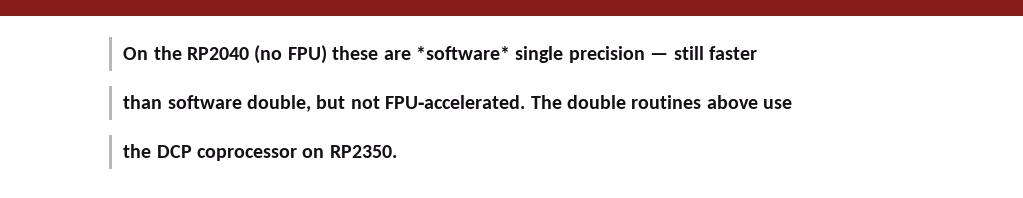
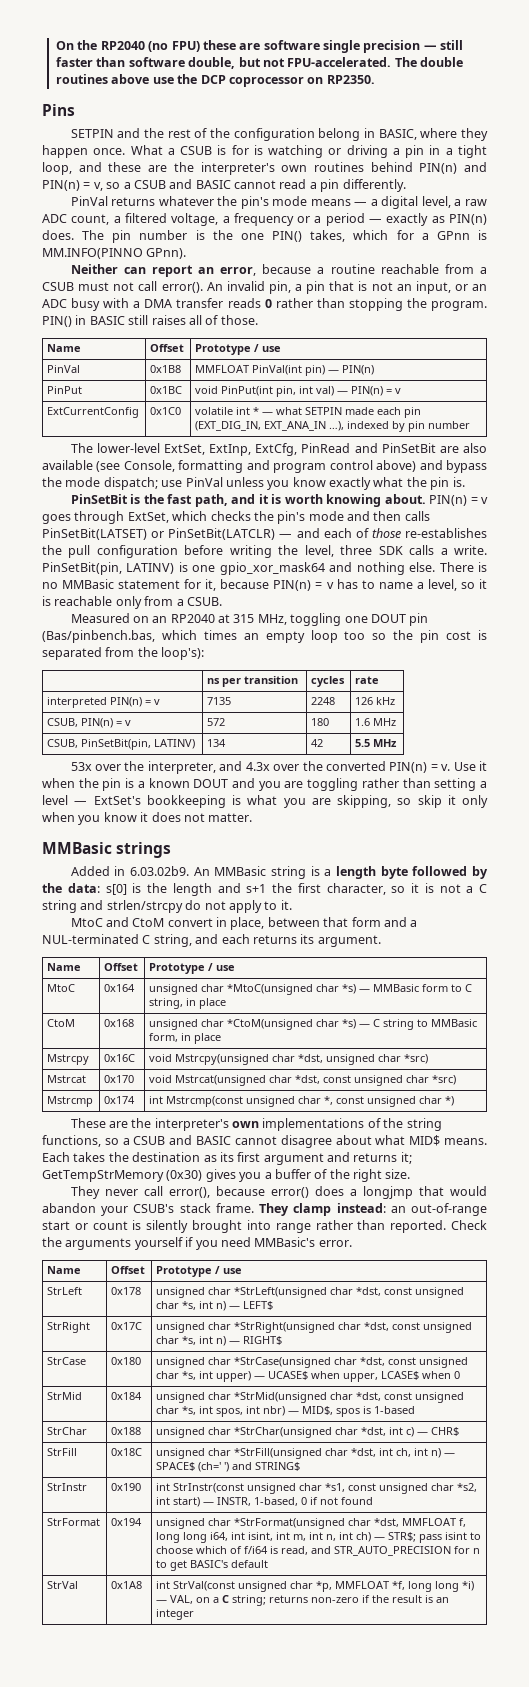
- On the RP2040 (no FPU) these are *software* single precision — still faster
- than software double, but not FPU‑accelerated.
+ On the RP2040 (no FPU) these are software single precision — still faster than software double, but not FPU‑accelerated.
- The double routines above use
- the DCP coprocessor on RP2350.
+ The double routines above use the DCP coprocessor on RP2350.
+ Pins
+ SETPIN and the rest of the configuration belong in BASIC, where they happen once. What a CSUB is for is watching or driving a pin in a tight loop, and these are the interpreter's own routines behind PIN(n) and PIN(n) = v, so a CSUB and BASIC cannot read a pin differently.
+ PinVal returns whatever the pin's mode means — a digital level, a raw ADC count, a filtered voltage, a frequency or a period — exactly as PIN(n) does. The pin number is the one PIN() takes, which for a GPnn is MM.INFO(PINNO GPnn).
+ Neither can report an error, because a routine reachable from a CSUB must not call error(). An invalid pin, a pin that is not an input, or an ADC busy with a DMA transfer reads 0 rather than stopping the program. PIN() in BASIC still raises all of those.
+ Name | Offset | Prototype / use
+ PinVal | 0x1B8 | MMFLOAT PinVal(int pin) — PIN(n)
+ PinPut | 0x1BC | void PinPut(int pin, int val) — PIN(n) = v
+ ExtCurrentConfig | 0x1C0 | volatile int * — what SETPIN made each pin (EXT_DIG_IN, EXT_ANA_IN …), indexed by pin number
+ The lower-level ExtSet, ExtInp, ExtCfg, PinRead and PinSetBit are also available (see Console, formatting and program control above) and bypass the mode dispatch; use PinVal unless you know exactly what the pin is.
+ PinSetBit is the fast path, and it is worth knowing about. PIN(n) = v goes through ExtSet, which checks the pin's mode and then calls PinSetBit(LATSET) or PinSetBit(LATCLR) — and each of those re-establishes the pull configuration before writing the level, three SDK calls a write. PinSetBit(pin, LATINV) is one gpio_xor_mask64 and nothing else. There is no MMBasic statement for it, because PIN(n) = v has to name a level, so it is reachable only from a CSUB.
+ Measured on an RP2040 at 315 MHz, toggling one DOUT pin (Bas/pinbench.bas, which times an empty loop too so the pin cost is separated from the loop's):
+ | ns per transition | cycles | rate
+ interpreted PIN(n) = v | 7135 | 2248 | 126 kHz
+ CSUB, PIN(n) = v | 572 | 180 | 1.6 MHz
+ CSUB, PinSetBit(pin, LATINV) | 134 | 42 | 5.5 MHz
+ 53x over the interpreter, and 4.3x over the converted PIN(n) = v. Use it when the pin is a known DOUT and you are toggling rather than setting a level — ExtSet's bookkeeping is what you are skipping, so skip it only when you know it does not matter.
+ MMBasic strings
+ Added in 6.03.02b9. An MMBasic string is a length byte followed by the data: s[0] is the length and s+1 the first character, so it is not a C string and strlen/strcpy do not apply to it.
+ MtoC and CtoM convert in place, between that form and a NUL-terminated C string, and each returns its argument.
+ Name | Offset | Prototype / use
+ MtoC | 0x164 | unsigned char *MtoC(unsigned char *s) — MMBasic form to C string, in place
+ CtoM | 0x168 | unsigned char *CtoM(unsigned char *s) — C string to MMBasic form, in place
+ Mstrcpy | 0x16C | void Mstrcpy(unsigned char *dst, unsigned char *src)
+ Mstrcat | 0x170 | void Mstrcat(unsigned char *dst, const unsigned char *src)
+ Mstrcmp | 0x174 | int Mstrcmp(const unsigned char *, const unsigned char *)
+ These are the interpreter's own implementations of the string functions, so a CSUB and BASIC cannot disagree about what MID$ means. Each takes the destination as its first argument and returns it; GetTempStrMemory (0x30) gives you a buffer of the right size.
+ They never call error(), because error() does a longjmp that would abandon your CSUB's stack frame. They clamp instead: an out-of-range start or count is silently brought into range rather than reported. Check the arguments yourself if you need MMBasic's error.
+ Name | Offset | Prototype / use
+ StrLeft | 0x178 | unsigned char *StrLeft(unsigned char *dst, const unsigned char *s, int n) — LEFT$
+ StrRight | 0x17C | unsigned char *StrRight(unsigned char *dst, const unsigned char *s, int n) — RIGHT$
+ StrCase | 0x180 | unsigned char *StrCase(unsigned char *dst, const unsigned char *s, int upper) — UCASE$ when upper, LCASE$ when 0
+ StrMid | 0x184 | unsigned char *StrMid(unsigned char *dst, const unsigned char *s, int spos, int nbr) — MID$, spos is 1-based
+ StrChar | 0x188 | unsigned char *StrChar(unsigned char *dst, int c) — CHR$
+ StrFill | 0x18C | unsigned char *StrFill(unsigned char *dst, int ch, int n) — SPACE$ (ch=' ') and STRING$
+ StrInstr | 0x190 | int StrInstr(const unsigned char *s1, const unsigned char *s2, int start) — INSTR, 1-based, 0 if not found
+ StrFormat | 0x194 | unsigned char *StrFormat(unsigned char *dst, MMFLOAT f, long long i64, int isint, int m, int n, int ch) — STR$; pass isint to choose which of f/i64 is read, and STR_AUTO_PRECISION for n to get BASIC's default
+ StrVal | 0x1A8 | int StrVal(const unsigned char *p, MMFLOAT *f, long long *i) — VAL, on a C string; returns non-zero if the result is an integer

